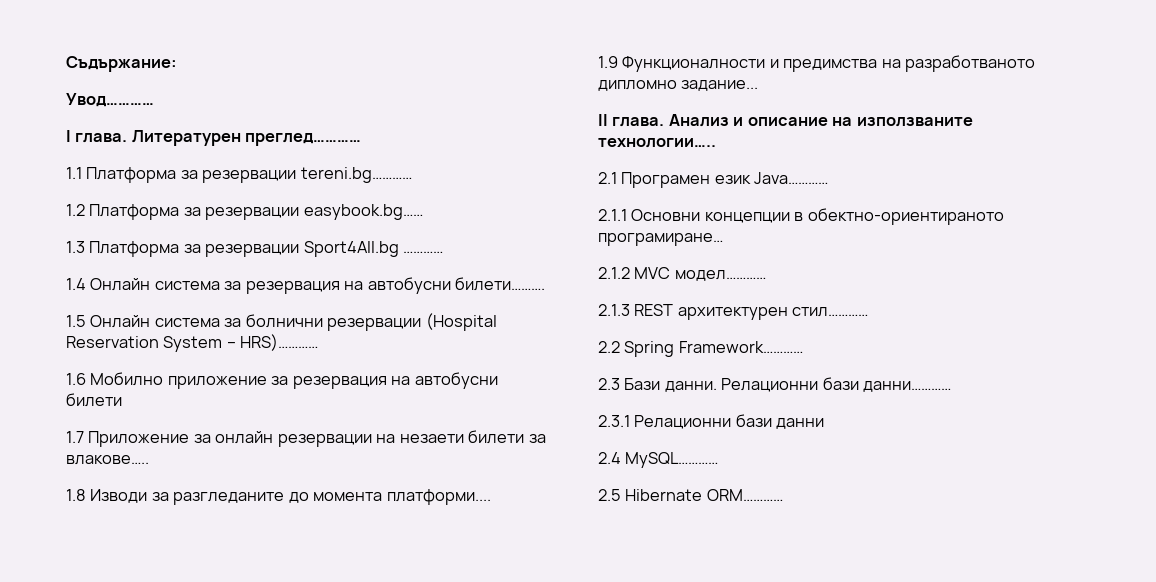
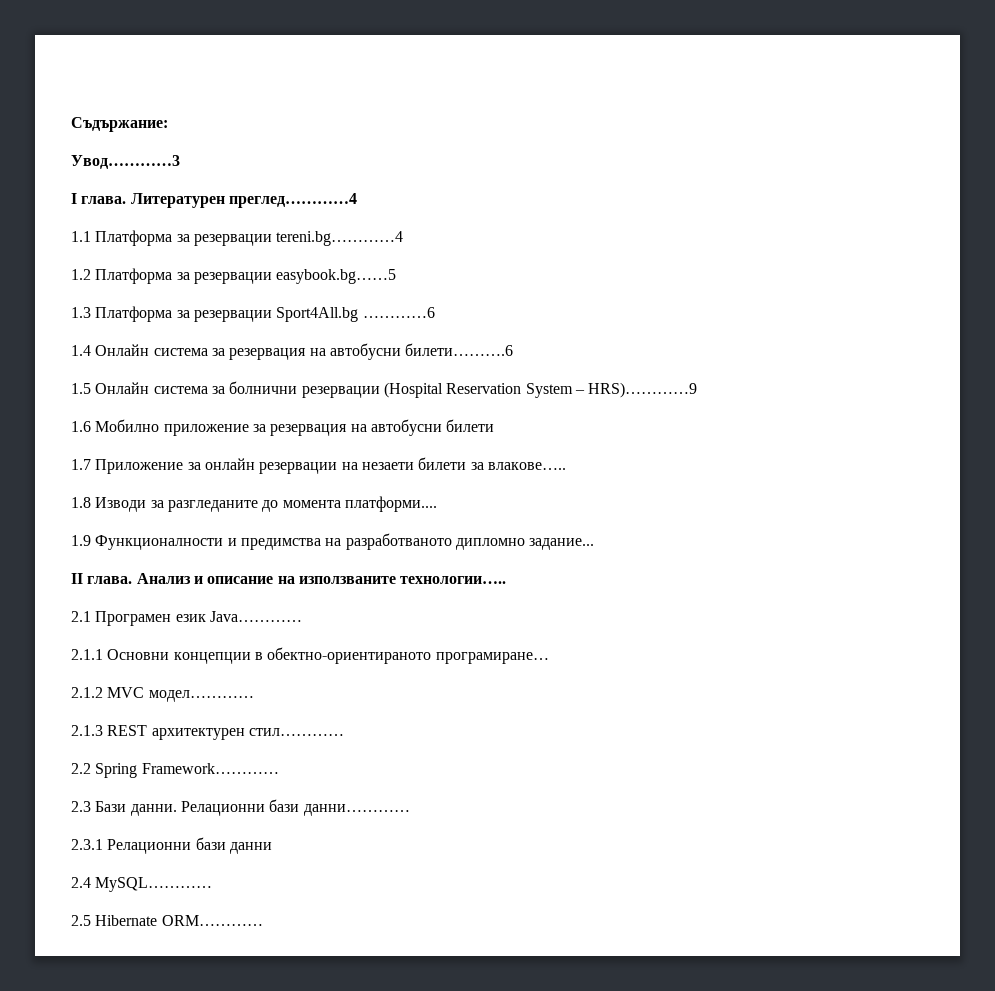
- Увод…………
+ Увод…………3
- Литературен преглед…………
+ Литературен преглед…………4
- 1.1 Платформа за резервации tereni.bg…………
+ 1.1 Платформа за резервации tereni.bg…………4
- 1.2 Платформа за резервации easybook.bg……
+ 1.2 Платформа за резервации easybook.bg……5
- 1.3 Платформа за резервации Sport4All.bg …………
+ 1.3 Платформа за резервации Sport4All.bg …………6
- 1.4 Онлайн система за резервация на автобусни билети……….
+ 1.4 Онлайн система за резервация на автобусни билети……….6
- 1.5 Онлайн система за болнични резервации (Hospital Reservation System – HRS)…………
+ 1.5 Онлайн система за болнични резервации (Hospital Reservation System – HRS)…………9

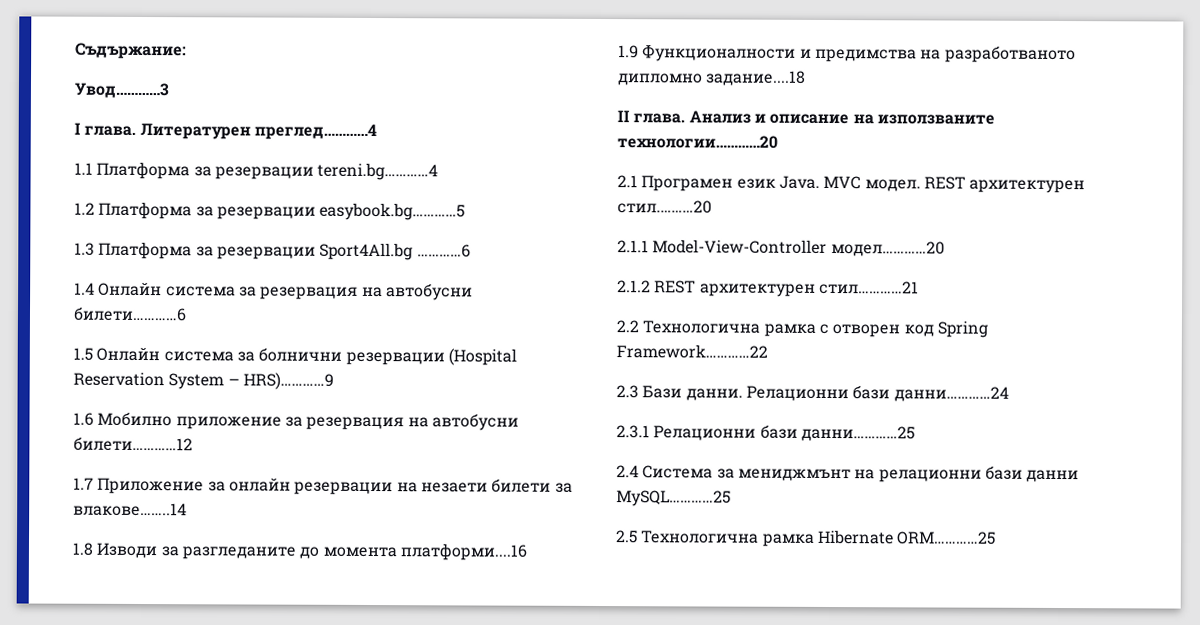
- 1.2 Платформа за резервации easybook.bg……5
+ 1.2 Платформа за резервации easybook.bg…………5
- 1.4 Онлайн система за резервация на автобусни билети……….6
+ 1.4 Онлайн система за резервация на автобусни билети…………6
- 1.6 Мобилно приложение за резервация на автобусни билети
+ 1.6 Мобилно приложение за резервация на автобусни билети…………12
- 1.7 Приложение за онлайн резервации на незаети билети за влакове…..
+ 1.7 Приложение за онлайн резервации на незаети билети за влакове……..14
- 1.8 Изводи за разгледаните до момента платформи....
+ 1.8 Изводи за разгледаните до момента платформи....16
- 1.9 Функционалности и предимства на разработваното дипломно задание...
+ 1.9 Функционалности и предимства на разработваното дипломно задание....18
- Анализ и описание на използваните технологии…..
+ Анализ и описание на използваните технологии…………20
- 2.1 Програмен език Java…………
- 2.1.1 Основни концепции в обектно-ориентираното програмиране…
- 2.1.2 MVC модел…………
- 2.1.3 REST архитектурен стил…………
+ 2.1 Програмен език Java. MVC модел. REST архитектурен стил.………20
+ 2.1.1 Model-View-Controller модел…………20
+ 2.1.2 REST архитектурен стил…………21
- 2.2 Spring Framework…………
+ 2.2 Технологична рамка с отворен код Spring Framework…………22
- Релационни бази данни…………
+ Релационни бази данни…………24
- 2.3.1 Релационни бази данни
+ 2.3.1 Релационни бази данни…………25
- 2.4 MySQL…………
- 2.5 Hibernate ORM…………
+ 2.4 Система за мениджмънт на релационни бази данни MySQL…………25
+ 2.5 Технологична рамка Hibernate ORM…………25

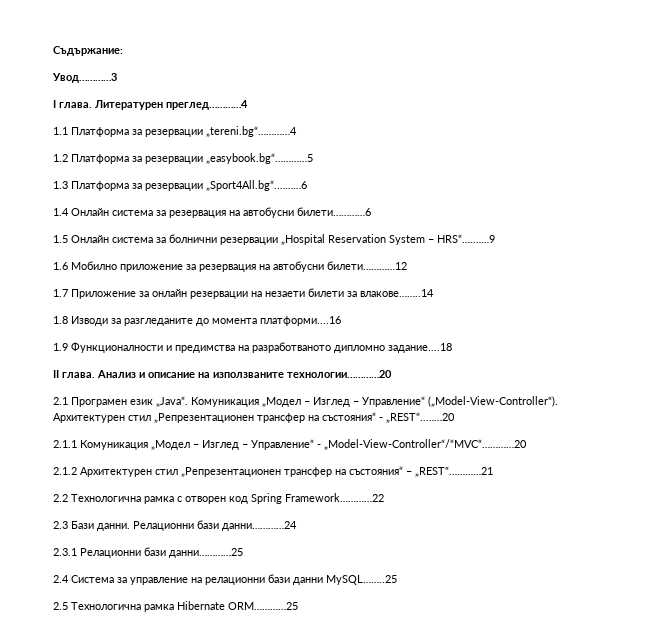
- 1.1 Платформа за резервации tereni.bg…………4
+ 1.1 Платформа за резервации „tereni.bg“…………4
- 1.2 Платформа за резервации easybook.bg…………5
+ 1.2 Платформа за резервации „easybook.bg“…………5
- 1.3 Платформа за резервации Sport4All.bg …………6
+ 1.3 Платформа за резервации „Sport4All.bg“.………6
- 1.5 Онлайн система за болнични резервации (Hospital Reservation System – HRS)…………9
+ 1.5 Онлайн система за болнични резервации „Hospital Reservation System – HRS“….……9
- 2.1 Програмен език Java. MVC модел. REST архитектурен стил.………20
- 2.1.1 Model-View-Controller модел…………20
- 2.1.2 REST архитектурен стил…………21
+ 2.1 Програмен език „Java“. Комуникация „Модел – Изглед – Управление“ („Model-View-Controller“). Архитектурен стил „Репрезентационен трансфер на състояния“ - „REST“..……20
+ 2.1.1 Комуникация „Модел – Изглед – Управление“ - „Model-View-Controller“/“MVC“…………20
+ 2.1.2 Архитектурен стил „Репрезентационен трансфер на състояния“ – „REST“…………21
- 2.4 Система за мениджмънт на релационни бази данни MySQL…………25
+ 2.4 Система за управление на релационни бази данни MySQL……..25

